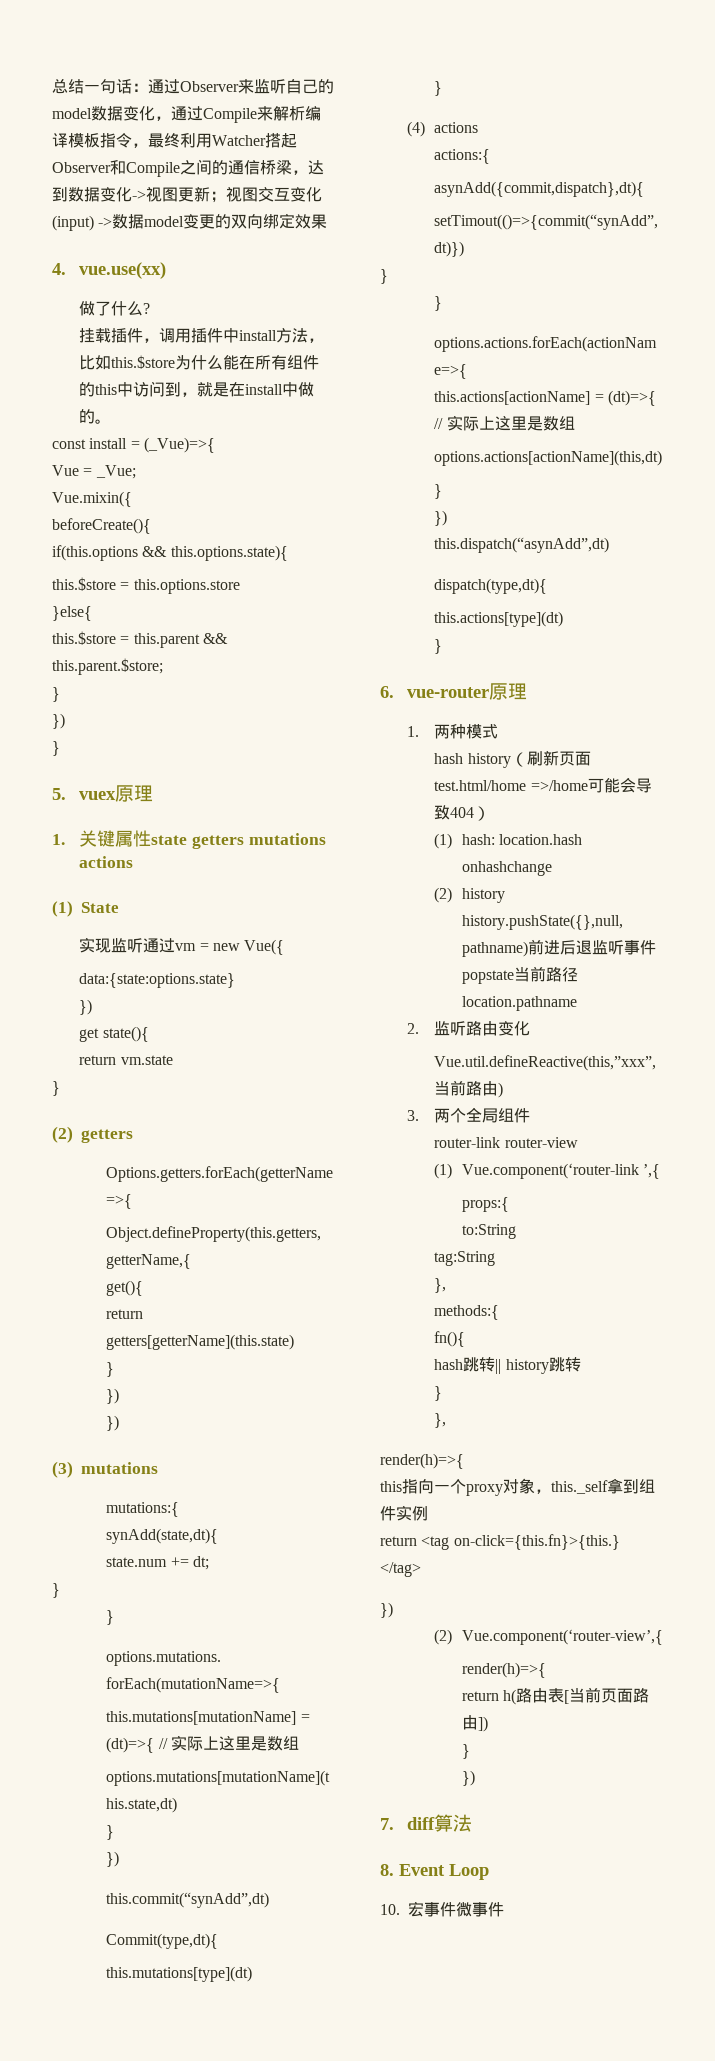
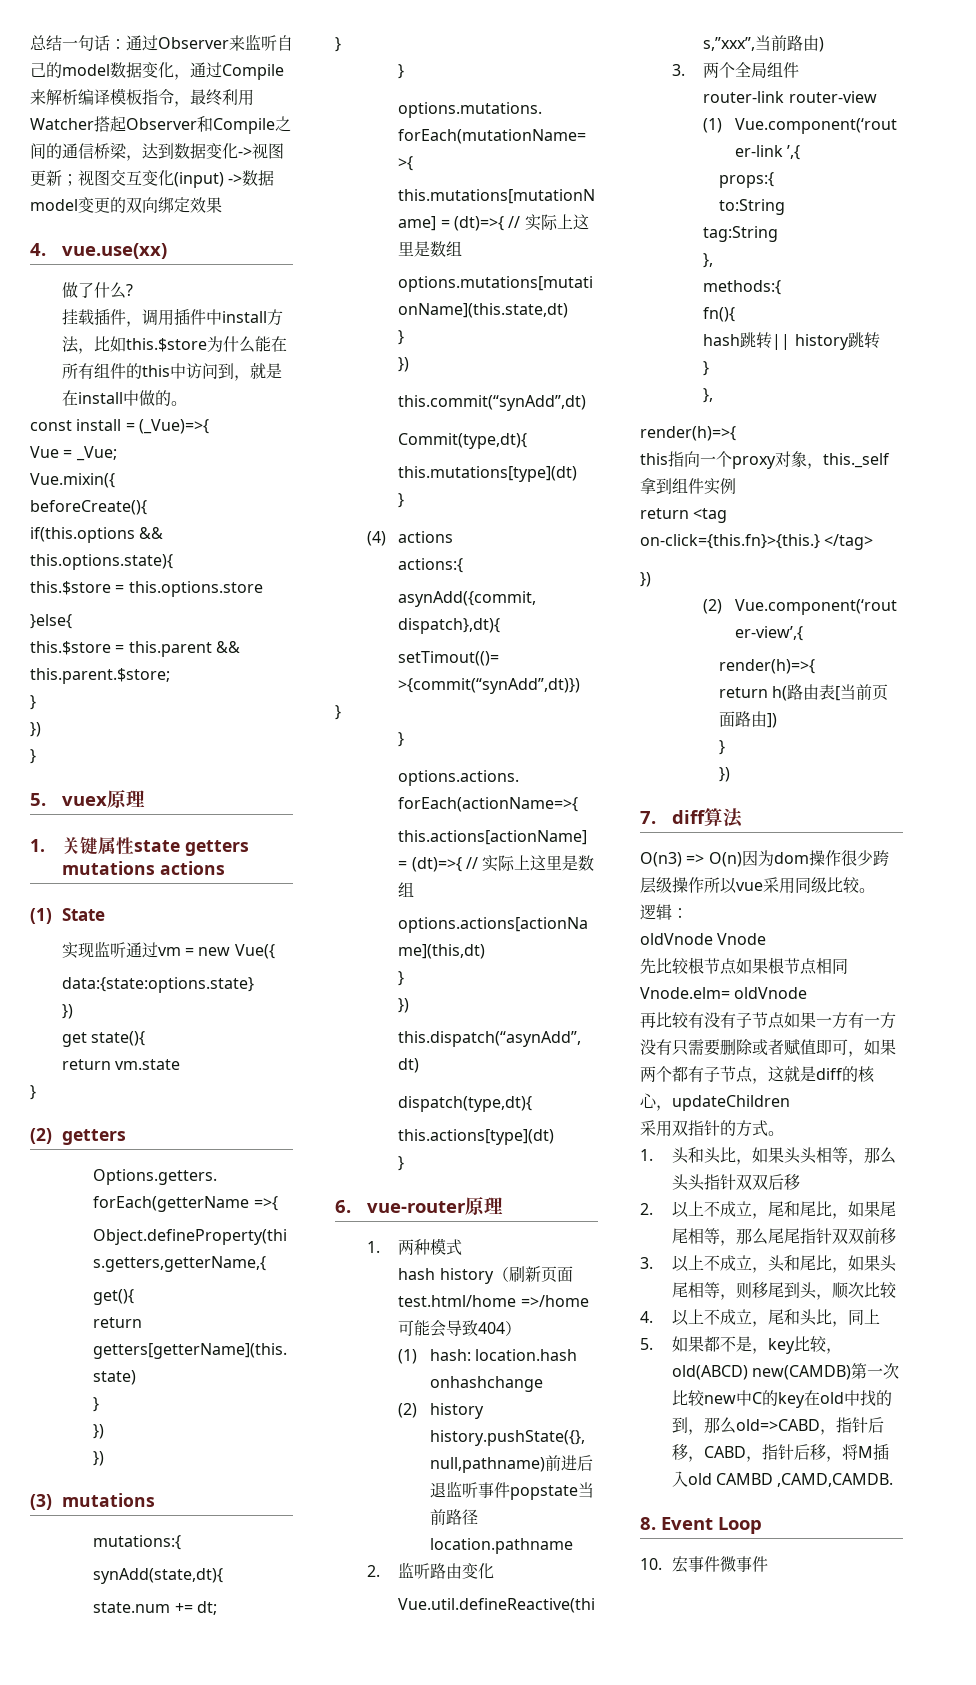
+ O(n3) => O(n)因为dom操作很少跨层级操作所以vue采用同级比较。
+ 逻辑：
+ oldVnode Vnode
+ 先比较根节点如果根节点相同Vnode.elm= oldVnode
+ 再比较有没有子节点如果一方有一方没有只需要删除或者赋值即可，如果两个都有子节点，这就是diff的核心，updateChildren
+ 采用双指针的方式。
+ 1.头和头比，如果头头相等，那么头头指针双双后移
+ 2.以上不成立，尾和尾比，如果尾尾相等，那么尾尾指针双双前移
+ 3.以上不成立，头和尾比，如果头尾相等，则移尾到头，顺次比较
+ 4.以上不成立，尾和头比，同上
+ 5.如果都不是，key比较，old(ABCD) new(CAMDB)第一次比较new中C的key在old中找的到，那么old=>CABD，指针后移，CABD，指针后移，将M插入old CAMBD ,CAMD,CAMDB.

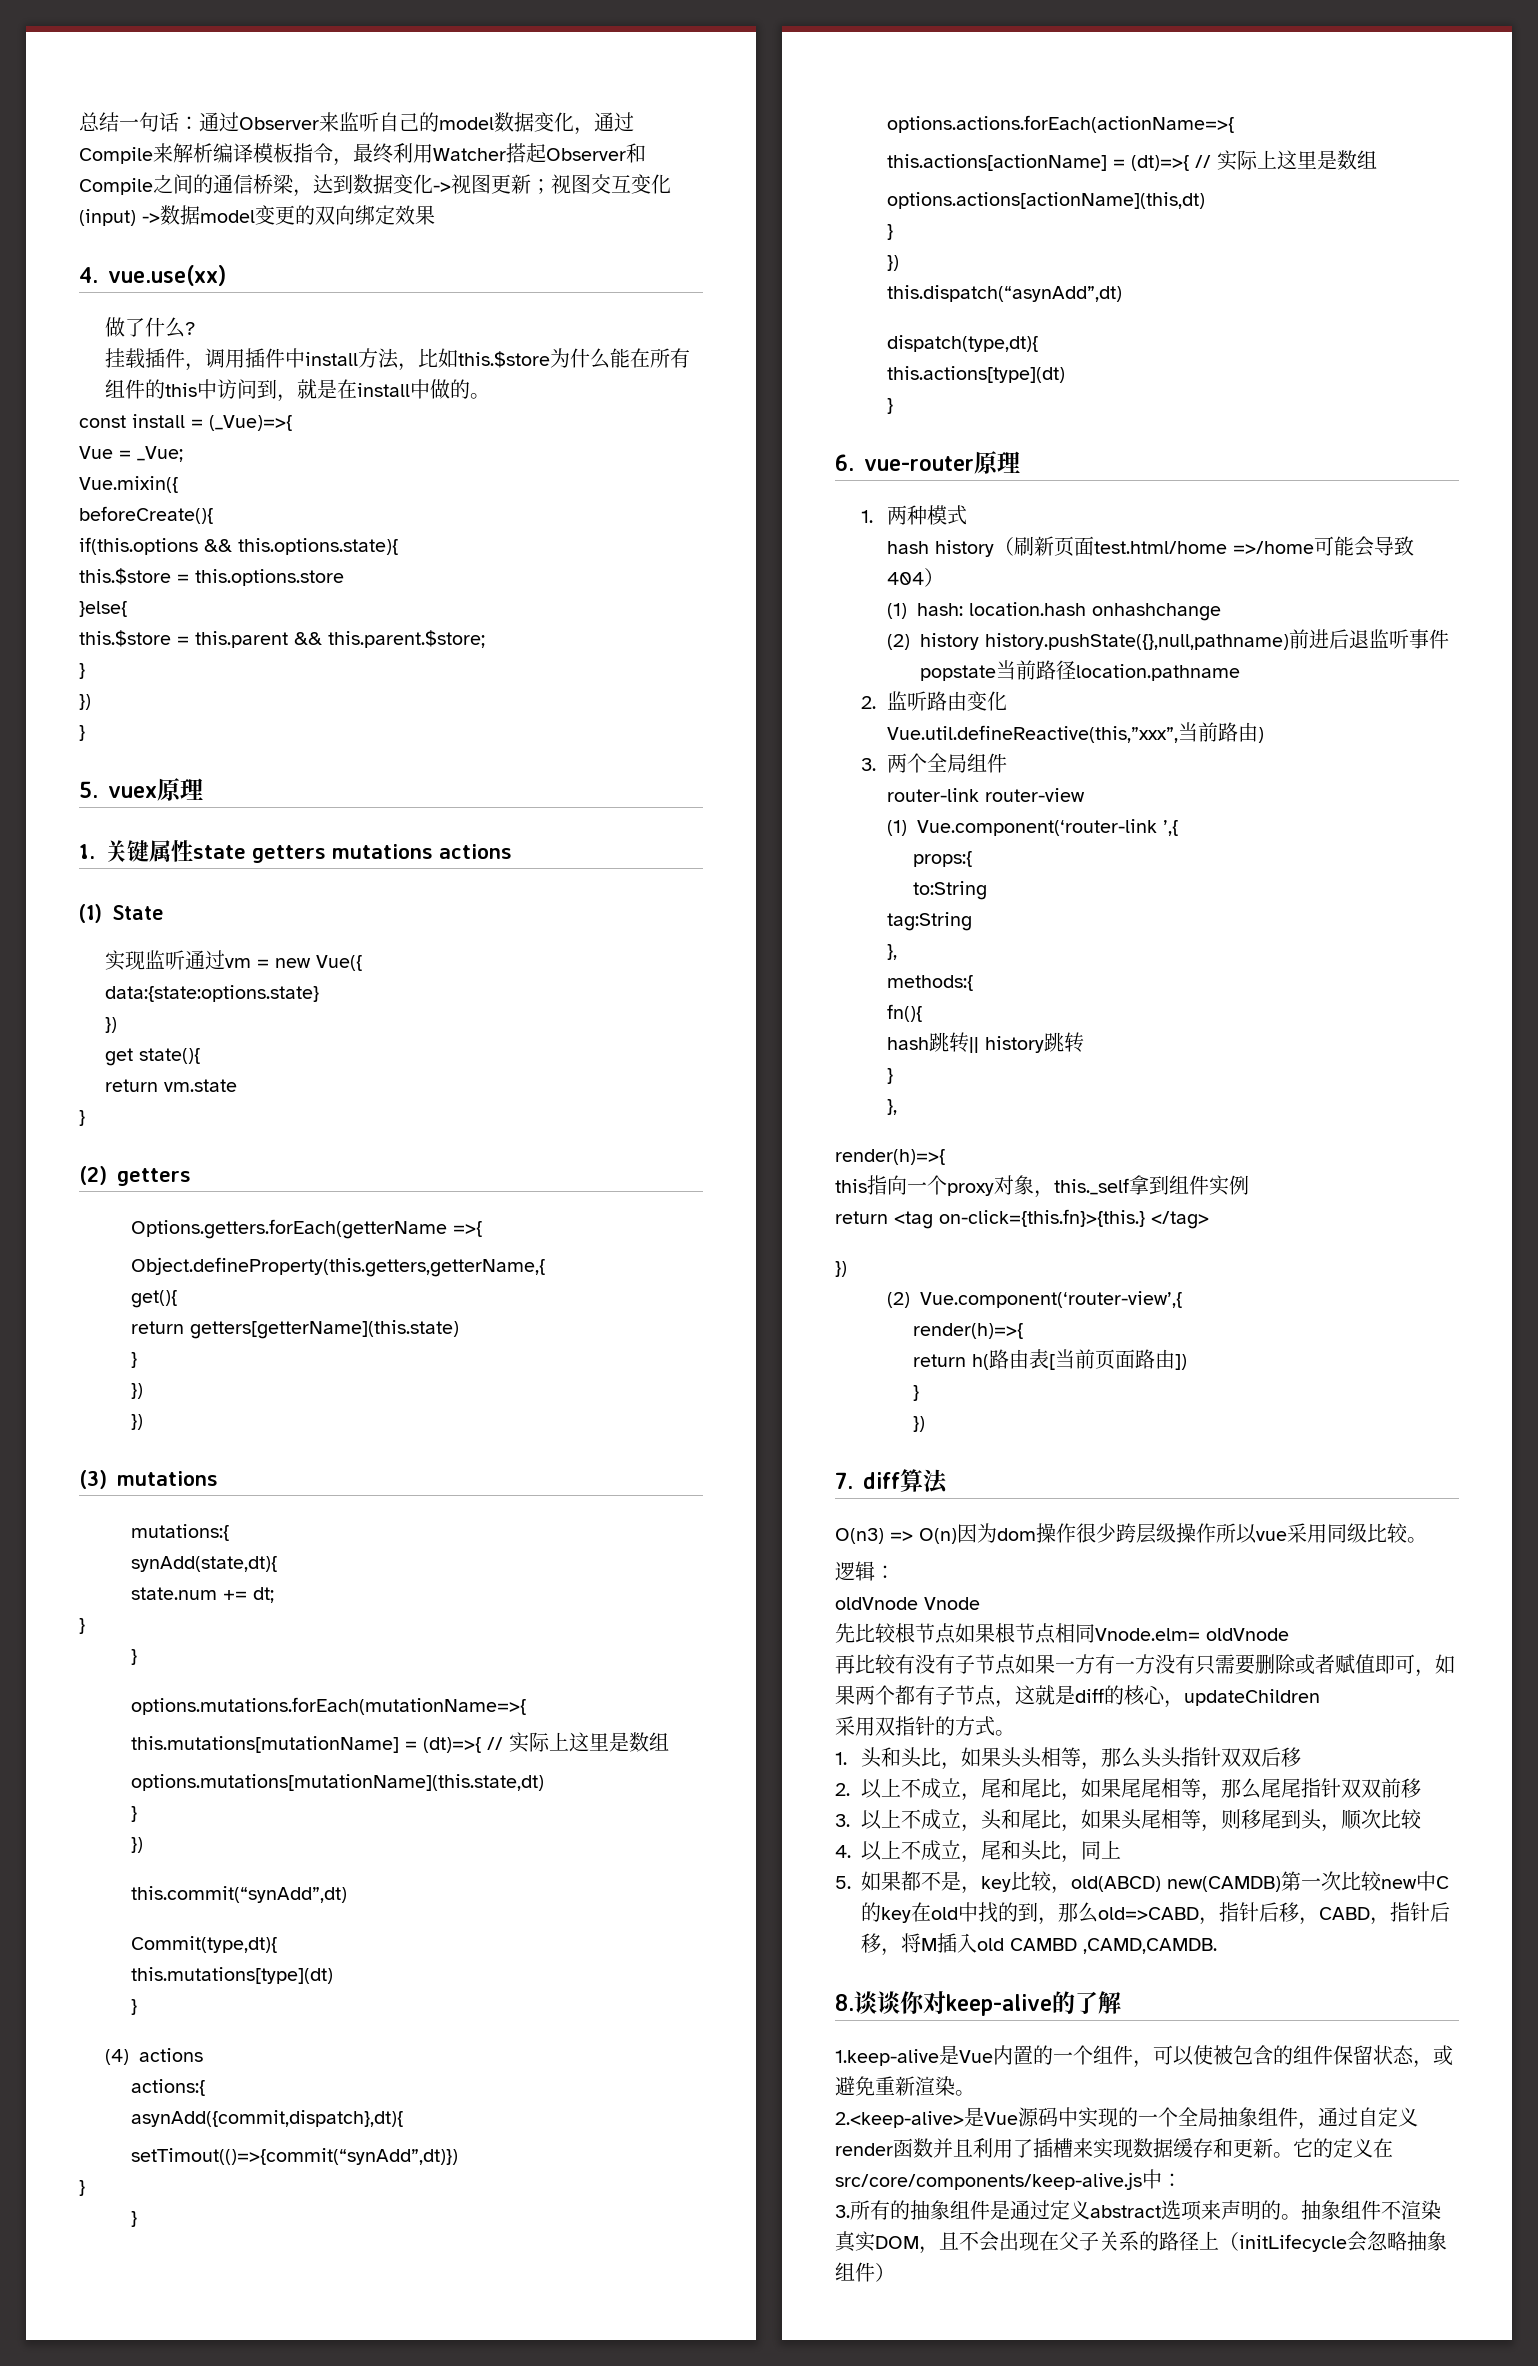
- 8. Event Loop
- 10.宏事件微事件
+ 8.谈谈你对keep-alive的了解
+ 1.keep-alive是Vue内置的一个组件，可以使被包含的组件保留状态，或避免重新渲染。
+ 2.<keep-alive>是Vue源码中实现的一个全局抽象组件，通过自定义render函数并且利用了插槽来实现数据缓存和更新。它的定义在src/core/components/keep-alive.js中：
+ 3.所有的抽象组件是通过定义abstract选项来声明的。抽象组件不渲染真实DOM，且不会出现在父子关系的路径上（initLifecycle会忽略抽象组件）

